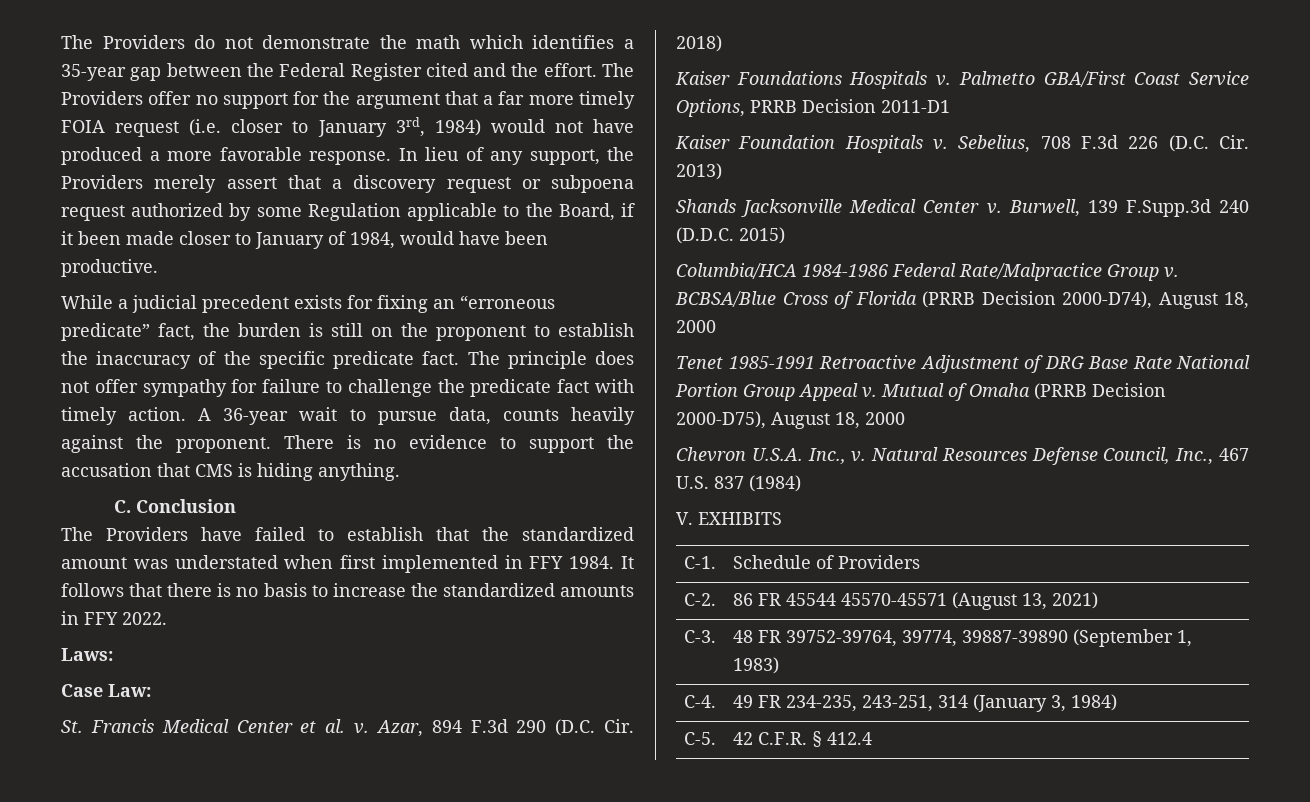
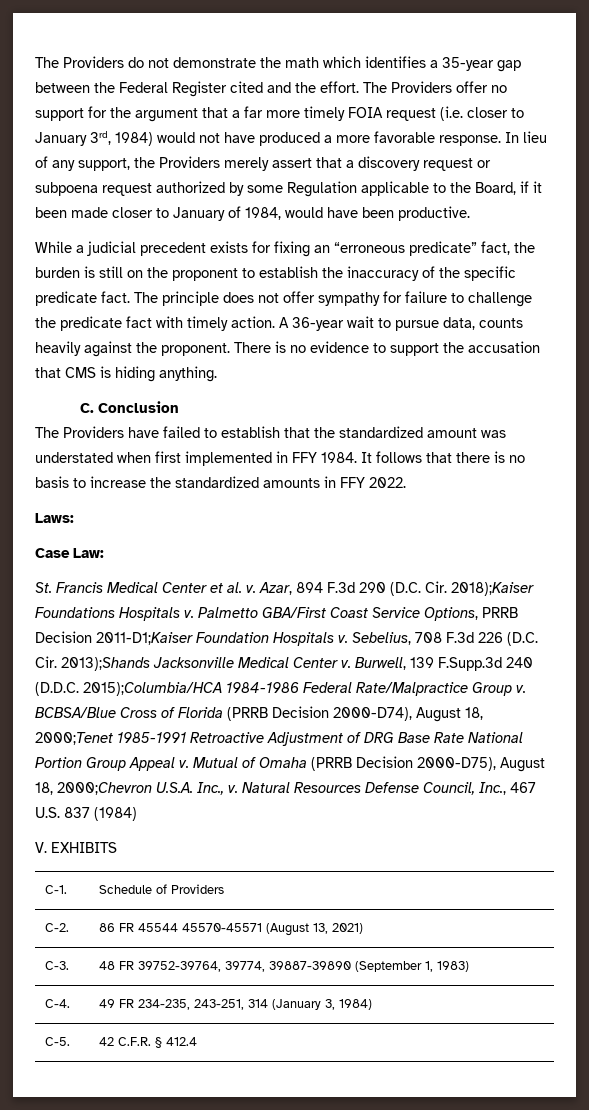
- Azar, 894 F.3d 290 (D.C. Cir. 2018)
- Kaiser Foundations Hospitals v.
+ Azar, 894 F.3d 290 (D.C. Cir. 2018);Kaiser Foundations Hospitals v.
- Palmetto GBA/First Coast Service Options, PRRB Decision 2011-D1
- Kaiser Foundation Hospitals v.
+ Palmetto GBA/First Coast Service Options, PRRB Decision 2011-D1;Kaiser Foundation Hospitals v.
- Sebelius, 708 F.3d 226 (D.C. Cir. 2013)
- Shands Jacksonville Medical Center v.
+ Sebelius, 708 F.3d 226 (D.C. Cir. 2013);Shands Jacksonville Medical Center v.
- Burwell, 139 F.Supp.3d 240 (D.D.C. 2015)
- Columbia/HCA 1984-1986 Federal Rate/Malpractice Group v.
+ Burwell, 139 F.Supp.3d 240 (D.D.C. 2015);Columbia/HCA 1984-1986 Federal Rate/Malpractice Group v.
- BCBSA/Blue Cross of Florida (PRRB Decision 2000-D74), August 18, 2000
- Tenet 1985-1991 Retroactive Adjustment of DRG Base Rate National Portion Group Appeal v.
+ BCBSA/Blue Cross of Florida (PRRB Decision 2000-D74), August 18, 2000;Tenet 1985-1991 Retroactive Adjustment of DRG Base Rate National Portion Group Appeal v.
- Mutual of Omaha (PRRB Decision 2000-D75), August 18, 2000
- Chevron U.S.A. Inc., v.
+ Mutual of Omaha (PRRB Decision 2000-D75), August 18, 2000;Chevron U.S.A. Inc., v.

